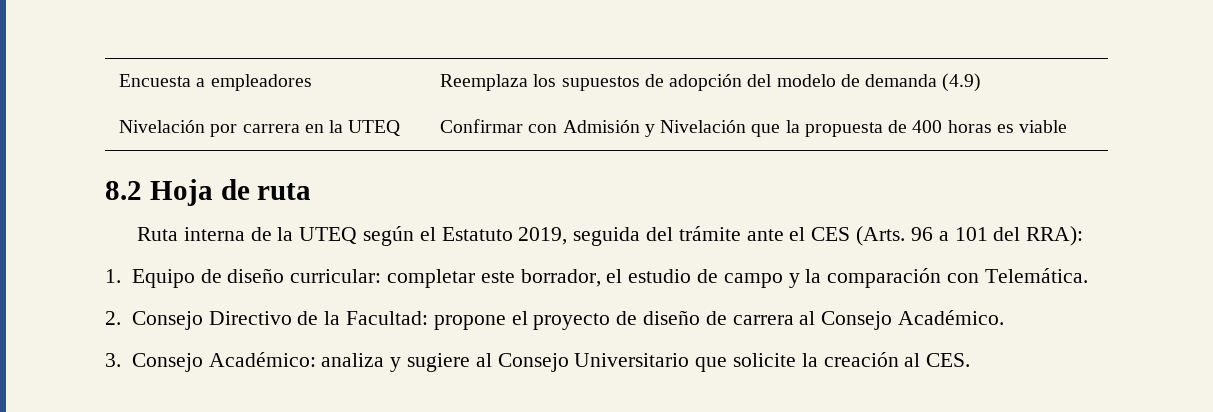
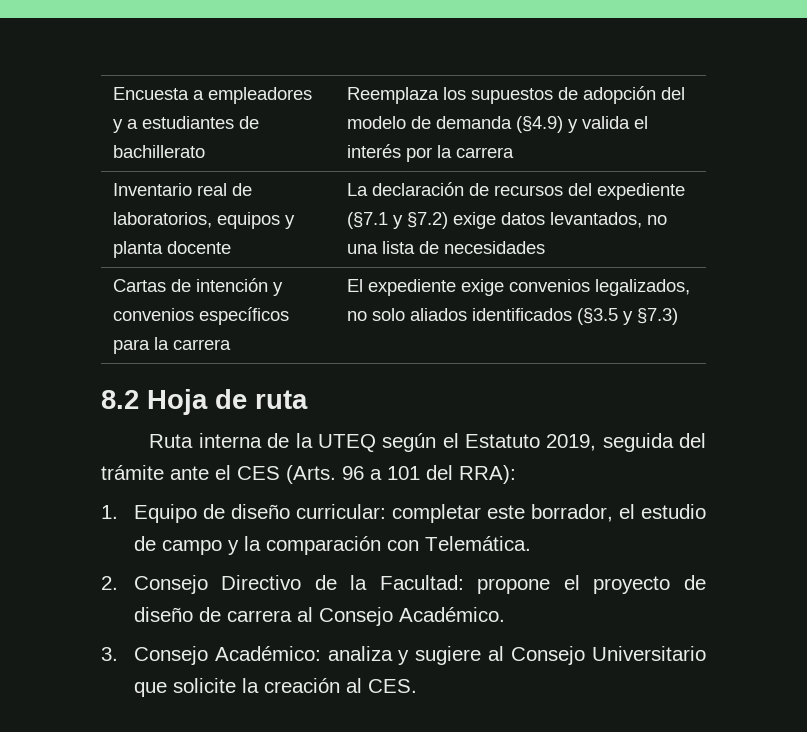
- Encuesta a empleadores | Reemplaza los supuestos de adopción del modelo de demanda (4.9)
- Nivelación por carrera en la UTEQ | Confirmar con Admisión y Nivelación que la propuesta de 400 horas es viable
+ Encuesta a empleadores y a estudiantes de bachillerato | Reemplaza los supuestos de adopción del modelo de demanda (§4.9) y valida el interés por la carrera
+ Inventario real de laboratorios, equipos y planta docente | La declaración de recursos del expediente (§7.1 y §7.2) exige datos levantados, no una lista de necesidades
+ Cartas de intención y convenios específicos para la carrera | El expediente exige convenios legalizados, no solo aliados identificados (§3.5 y §7.3)

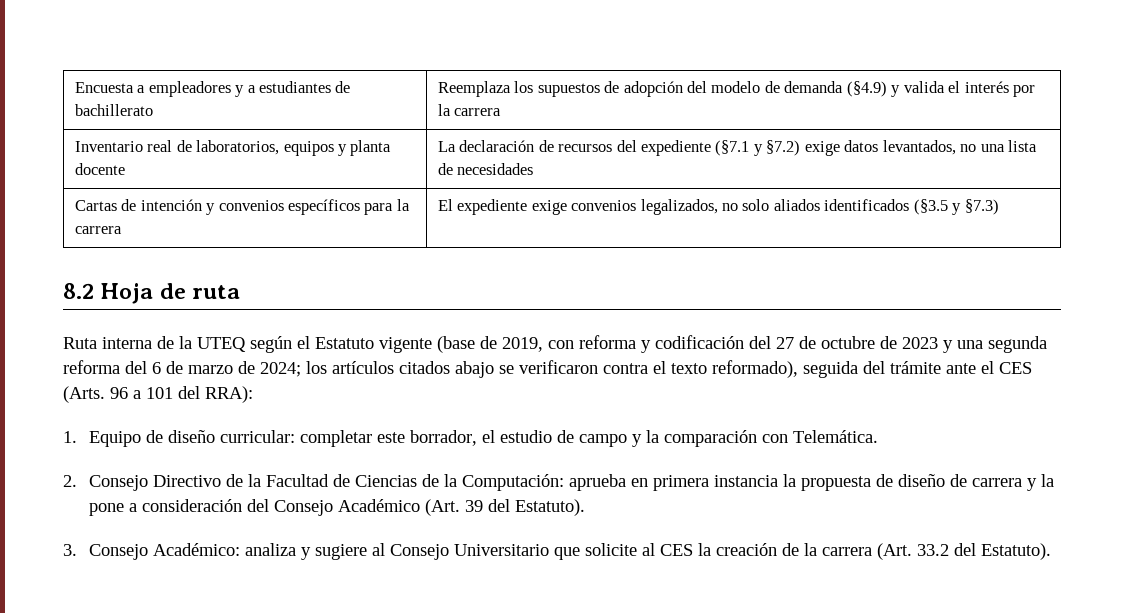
- Ruta interna de la UTEQ según el Estatuto 2019, seguida del trámite ante el CES (Arts. 96 a 101 del RRA):
+ Ruta interna de la UTEQ según el Estatuto vigente (base de 2019, con reforma y codificación del 27 de octubre de 2023 y una segunda reforma del 6 de marzo de 2024; los artículos citados abajo se verificaron contra el texto reformado), seguida del trámite ante el CES (Arts. 96 a 101 del RRA):
- 2. Consejo Directivo de la Facultad: propone el proyecto de diseño de carrera al Consejo Académico.
+ 2. Consejo Directivo de la Facultad de Ciencias de la Computación: aprueba en primera instancia la propuesta de diseño de carrera y la pone a consideración del Consejo Académico (Art. 39 del Estatuto).
- 3. Consejo Académico: analiza y sugiere al Consejo Universitario que solicite la creación al CES.
+ 3. Consejo Académico: analiza y sugiere al Consejo Universitario que solicite al CES la creación de la carrera (Art. 33.2 del Estatuto).

